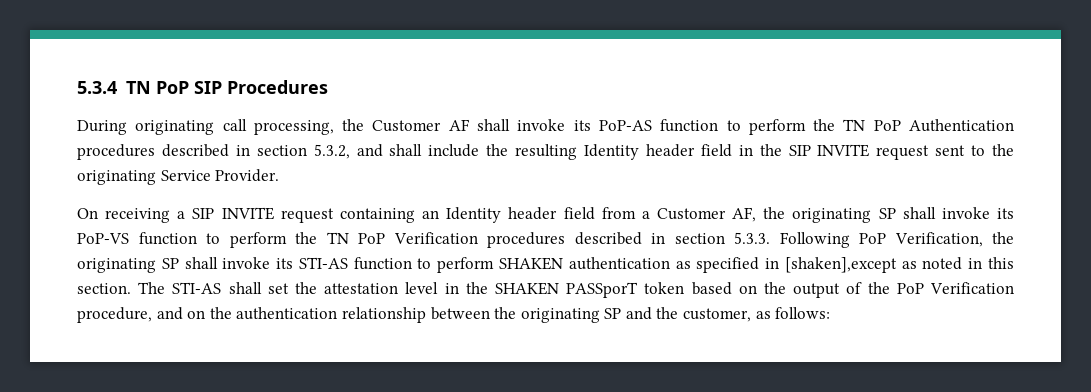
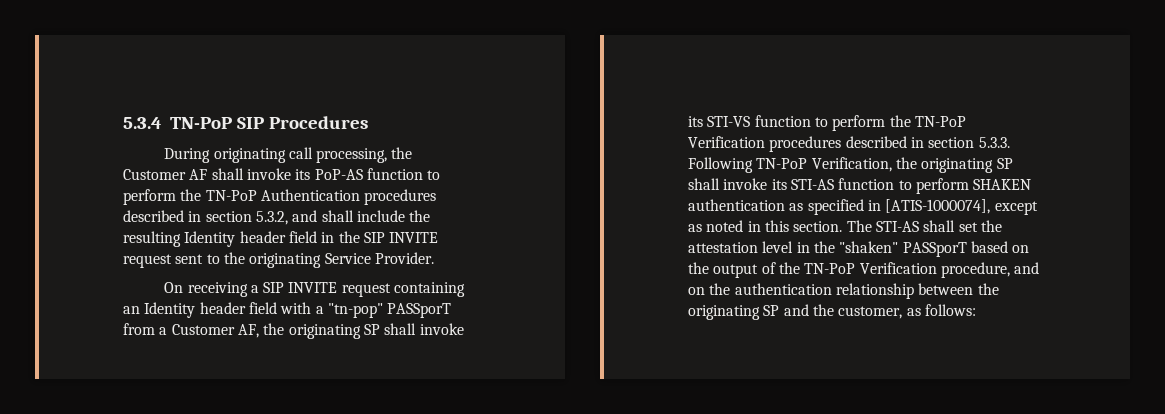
- 5.3.4 TN PoP SIP Procedures
+ 5.3.4 TN-PoP SIP Procedures
- During originating call processing, the Customer AF shall invoke its PoP-AS function to perform the TN PoP Authentication procedures described in section 5.3.2, and shall include the resulting Identity header field in the SIP INVITE request sent to the originating Service Provider.
+ During originating call processing, the Customer AF shall invoke its PoP-AS function to perform the TN-PoP Authentication procedures described in section 5.3.2, and shall include the resulting Identity header field in the SIP INVITE request sent to the originating Service Provider.
- On receiving a SIP INVITE request containing an Identity header field from a Customer AF, the originating SP shall invoke its PoP-VS function to perform the TN PoP Verification procedures described in section 5.3.3. Following PoP Verification, the originating SP shall invoke its STI-AS function to perform SHAKEN authentication as specified in [shaken],except as noted in this section.
+ On receiving a SIP INVITE request containing an Identity header field with a "tn-pop" PASSporT from a Customer AF, the originating SP shall invoke its STI-VS function to perform the TN-PoP Verification procedures described in section 5.3.3. Following TN-PoP Verification, the originating SP shall invoke its STI-AS function to perform SHAKEN authentication as specified in [ATIS-1000074], except as noted in this section.
- The STI-AS shall set the attestation level in the SHAKEN PASSporT token based on the output of the PoP Verification procedure, and on the authentication relationship between the originating SP and the customer, as follows:
+ The STI-AS shall set the attestation level in the "shaken" PASSporT based on the output of the TN-PoP Verification procedure, and on the authentication relationship between the originating SP and the customer, as follows:

